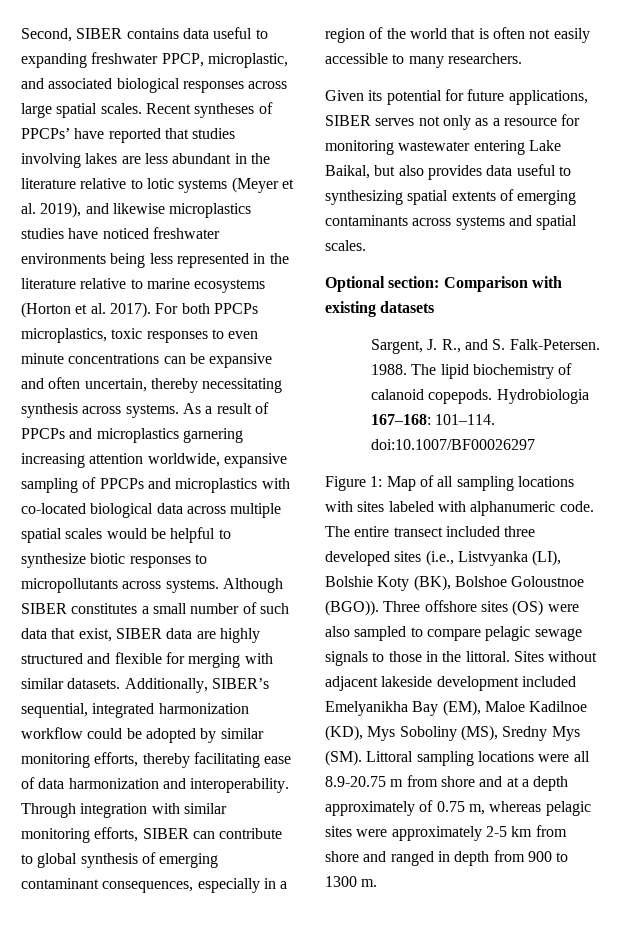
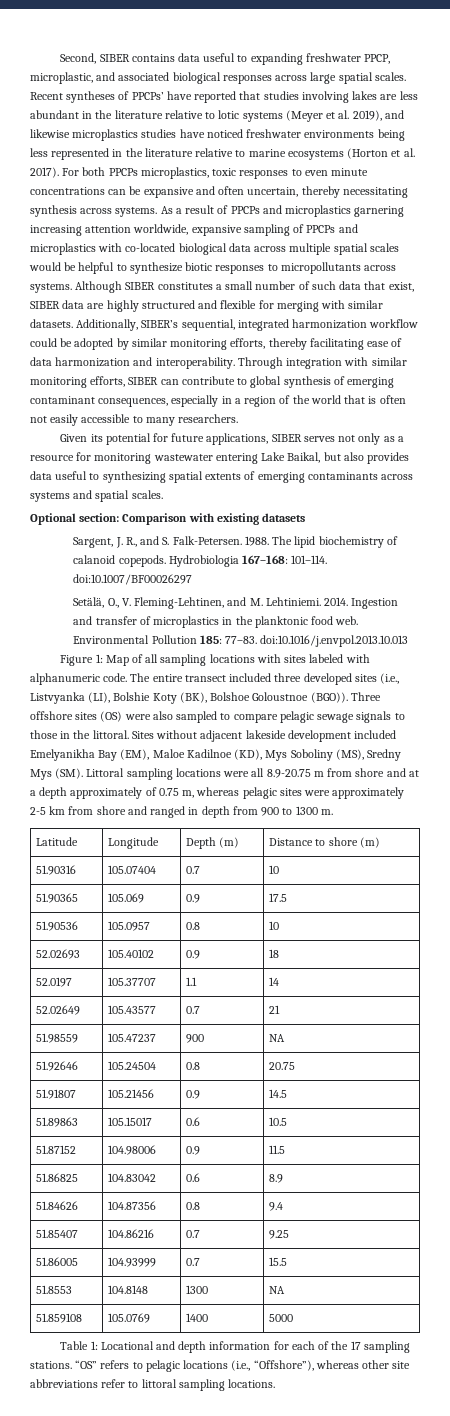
+ Setälä, O., V. Fleming-Lehtinen, and M. Lehtiniemi. 2014. Ingestion and transfer of microplastics in the planktonic food web. Environmental Pollution 185: 77–83. doi:10.1016/j.envpol.2013.10.013
+ Latitude | Longitude | Depth (m) | Distance to shore (m)
+ 51.90316 | 105.07404 | 0.7 | 10
+ 51.90365 | 105.069 | 0.9 | 17.5
+ 51.90536 | 105.0957 | 0.8 | 10
+ 52.02693 | 105.40102 | 0.9 | 18
+ 52.0197 | 105.37707 | 1.1 | 14
+ 52.02649 | 105.43577 | 0.7 | 21
+ 51.98559 | 105.47237 | 900 | NA
+ 51.92646 | 105.24504 | 0.8 | 20.75
+ 51.91807 | 105.21456 | 0.9 | 14.5
+ 51.89863 | 105.15017 | 0.6 | 10.5
+ 51.87152 | 104.98006 | 0.9 | 11.5
+ 51.86825 | 104.83042 | 0.6 | 8.9
+ 51.84626 | 104.87356 | 0.8 | 9.4
+ 51.85407 | 104.86216 | 0.7 | 9.25
+ 51.86005 | 104.93999 | 0.7 | 15.5
+ 51.8553 | 104.8148 | 1300 | NA
+ 51.859108 | 105.0769 | 1400 | 5000
+ Table 1: Locational and depth information for each of the 17 sampling stations. “OS” refers to pelagic locations (i.e., “Offshore”), whereas other site abbreviations refer to littoral sampling locations.

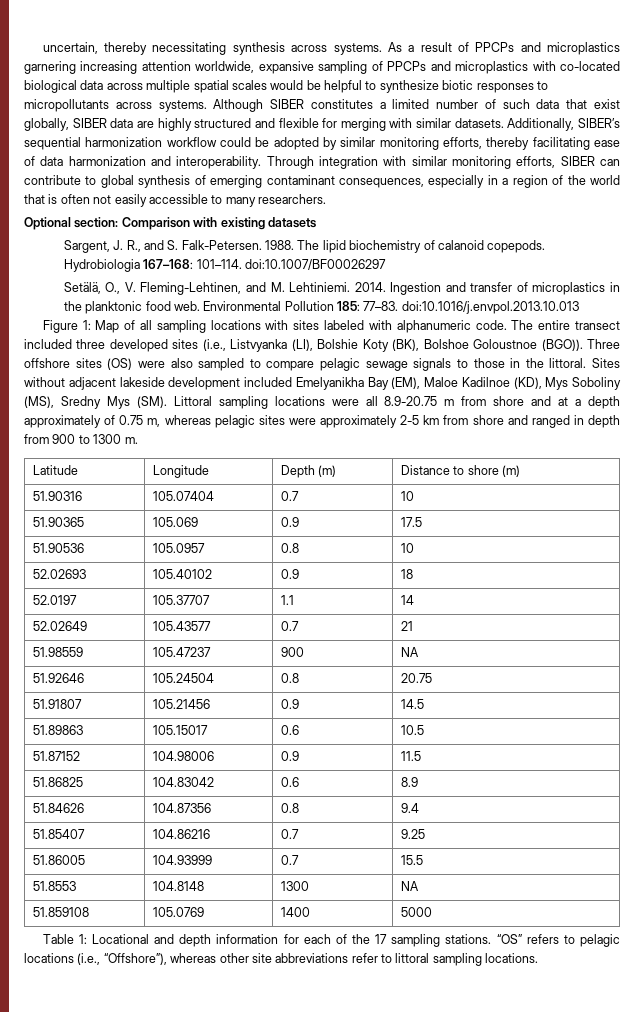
- Second, SIBER contains data useful to expanding freshwater PPCP, microplastic, and associated biological responses across large spatial scales. Recent syntheses of PPCPs’ have reported that studies involving lakes are less abundant in the literature relative to lotic systems (Meyer et al. 2019), and likewise microplastics studies have noticed freshwater environments being less represented in the literature relative to marine ecosystems (Horton et al. 2017). For both PPCPs microplastics, toxic responses to even minute concentrations can be expansive and often uncertain, thereby necessitating synthesis across systems.
+ uncertain, thereby necessitating synthesis across systems.
- Although SIBER constitutes a small number of such data that exist, SIBER data are highly structured and flexible for merging with similar datasets.
+ Although SIBER constitutes a limited number of such data that exist globally, SIBER data are highly structured and flexible for merging with similar datasets.
- Additionally, SIBER’s sequential, integrated harmonization workflow could be adopted by similar monitoring efforts, thereby facilitating ease of data harmonization and interoperability.
+ Additionally, SIBER’s sequential harmonization workflow could be adopted by similar monitoring efforts, thereby facilitating ease of data harmonization and interoperability.
- Given its potential for future applications, SIBER serves not only as a resource for monitoring wastewater entering Lake Baikal, but also provides data useful to synthesizing spatial extents of emerging contaminants across systems and spatial scales.

